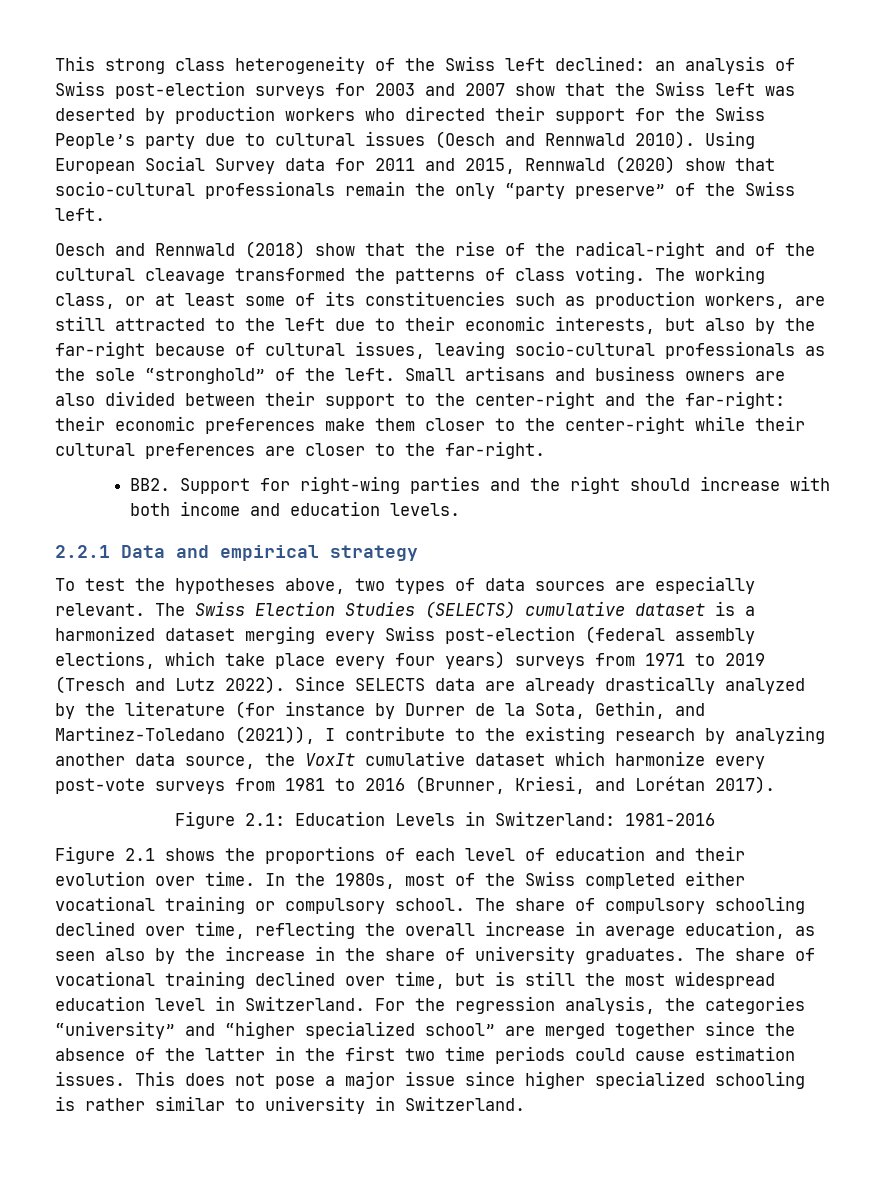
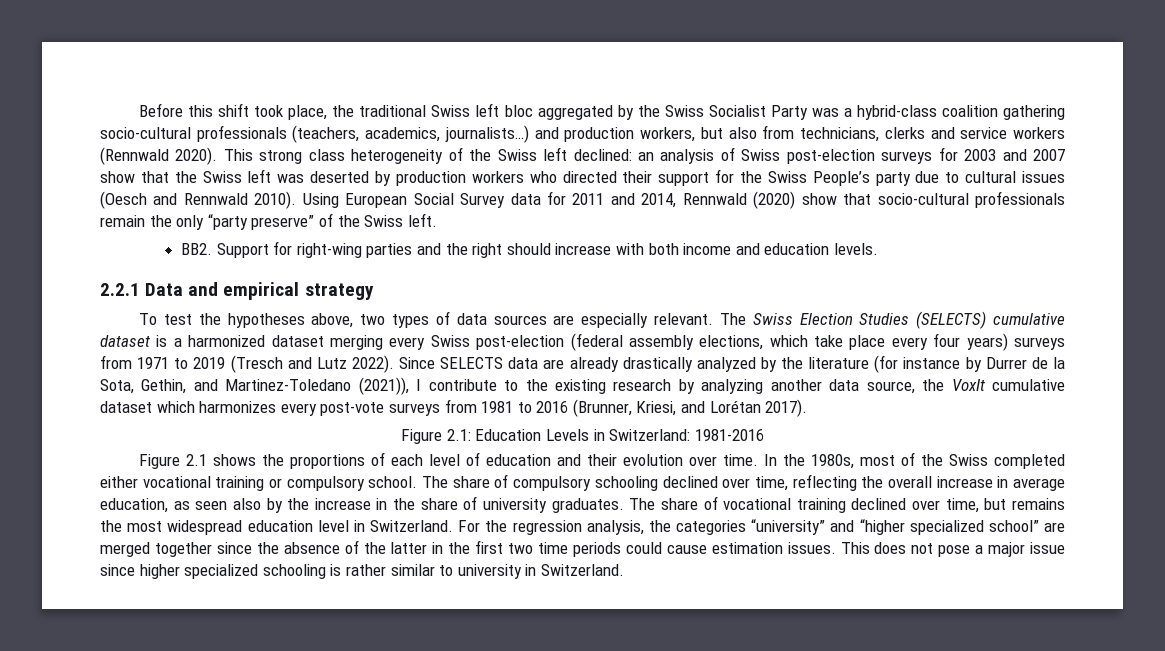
+ Before this shift took place, the traditional Swiss left bloc aggregated by the Swiss Socialist Party was a hybrid-class coalition gathering socio-cultural professionals (teachers, academics, journalists…) and production workers, but also from technicians, clerks and service workers (Rennwald 2020).
- Using European Social Survey data for 2011 and 2015, Rennwald (2020) show that socio-cultural professionals remain the only “party preserve” of the Swiss left.
+ Using European Social Survey data for 2011 and 2014, Rennwald (2020) show that socio-cultural professionals remain the only “party preserve” of the Swiss left.
- Oesch and Rennwald (2018) show that the rise of the radical-right and of the cultural cleavage transformed the patterns of class voting. The working class, or at least some of its constituencies such as production workers, are still attracted to the left due to their economic interests, but also by the far-right because of cultural issues, leaving socio-cultural professionals as the sole “stronghold” of the left. Small artisans and business owners are also divided between their support to the center-right and the far-right: their economic preferences make them closer to the center-right while their cultural preferences are closer to the far-right.
- Since SELECTS data are already drastically analyzed by the literature (for instance by Durrer de la Sota, Gethin, and Martinez-Toledano (2021)), I contribute to the existing research by analyzing another data source, the VoxIt cumulative dataset which harmonize every post-vote surveys from 1981 to 2016 (Brunner, Kriesi, and Lorétan 2017).
+ Since SELECTS data are already drastically analyzed by the literature (for instance by Durrer de la Sota, Gethin, and Martinez-Toledano (2021)), I contribute to the existing research by analyzing another data source, the VoxIt cumulative dataset which harmonizes every post-vote surveys from 1981 to 2016 (Brunner, Kriesi, and Lorétan 2017).
- The share of vocational training declined over time, but is still the most widespread education level in Switzerland.
+ The share of vocational training declined over time, but remains the most widespread education level in Switzerland.

